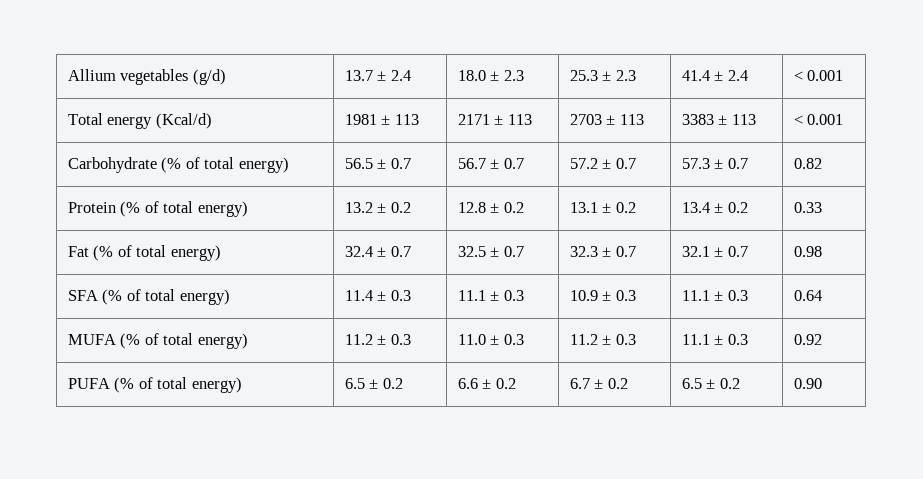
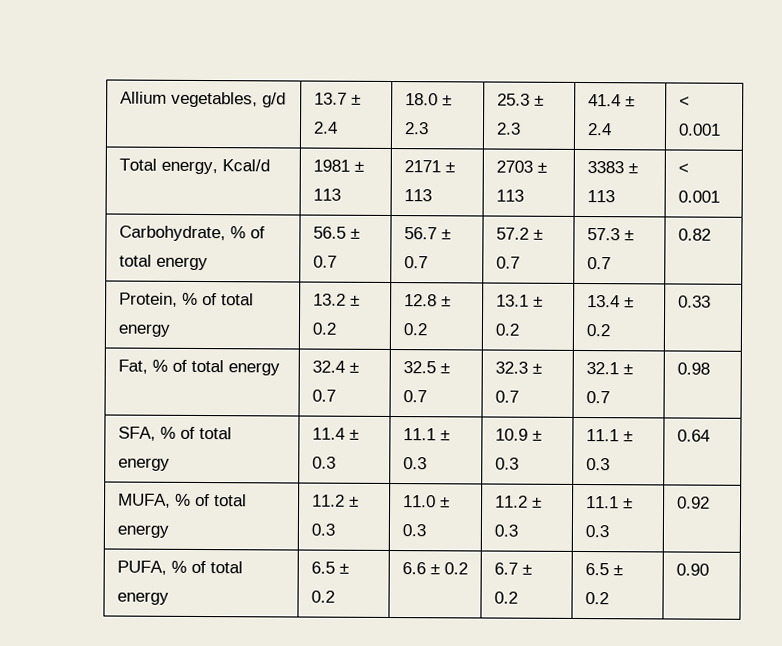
- Allium vegetables (g/d) | 13.7 ± 2.4 | 18.0 ± 2.3 | 25.3 ± 2.3 | 41.4 ± 2.4 | < 0.001
+ Allium vegetables, g/d | 13.7 ± 2.4 | 18.0 ± 2.3 | 25.3 ± 2.3 | 41.4 ± 2.4 | < 0.001
- Total energy (Kcal/d) | 1981 ± 113 | 2171 ± 113 | 2703 ± 113 | 3383 ± 113 | < 0.001
+ Total energy, Kcal/d | 1981 ± 113 | 2171 ± 113 | 2703 ± 113 | 3383 ± 113 | < 0.001
- Carbohydrate (% of total energy) | 56.5 ± 0.7 | 56.7 ± 0.7 | 57.2 ± 0.7 | 57.3 ± 0.7 | 0.82
+ Carbohydrate, % of total energy | 56.5 ± 0.7 | 56.7 ± 0.7 | 57.2 ± 0.7 | 57.3 ± 0.7 | 0.82
- Protein (% of total energy) | 13.2 ± 0.2 | 12.8 ± 0.2 | 13.1 ± 0.2 | 13.4 ± 0.2 | 0.33
+ Protein, % of total energy | 13.2 ± 0.2 | 12.8 ± 0.2 | 13.1 ± 0.2 | 13.4 ± 0.2 | 0.33
- Fat (% of total energy) | 32.4 ± 0.7 | 32.5 ± 0.7 | 32.3 ± 0.7 | 32.1 ± 0.7 | 0.98
+ Fat, % of total energy | 32.4 ± 0.7 | 32.5 ± 0.7 | 32.3 ± 0.7 | 32.1 ± 0.7 | 0.98
- SFA (% of total energy) | 11.4 ± 0.3 | 11.1 ± 0.3 | 10.9 ± 0.3 | 11.1 ± 0.3 | 0.64
+ SFA, % of total energy | 11.4 ± 0.3 | 11.1 ± 0.3 | 10.9 ± 0.3 | 11.1 ± 0.3 | 0.64
- MUFA (% of total energy) | 11.2 ± 0.3 | 11.0 ± 0.3 | 11.2 ± 0.3 | 11.1 ± 0.3 | 0.92
+ MUFA, % of total energy | 11.2 ± 0.3 | 11.0 ± 0.3 | 11.2 ± 0.3 | 11.1 ± 0.3 | 0.92
- PUFA (% of total energy) | 6.5 ± 0.2 | 6.6 ± 0.2 | 6.7 ± 0.2 | 6.5 ± 0.2 | 0.90
+ PUFA, % of total energy | 6.5 ± 0.2 | 6.6 ± 0.2 | 6.7 ± 0.2 | 6.5 ± 0.2 | 0.90

